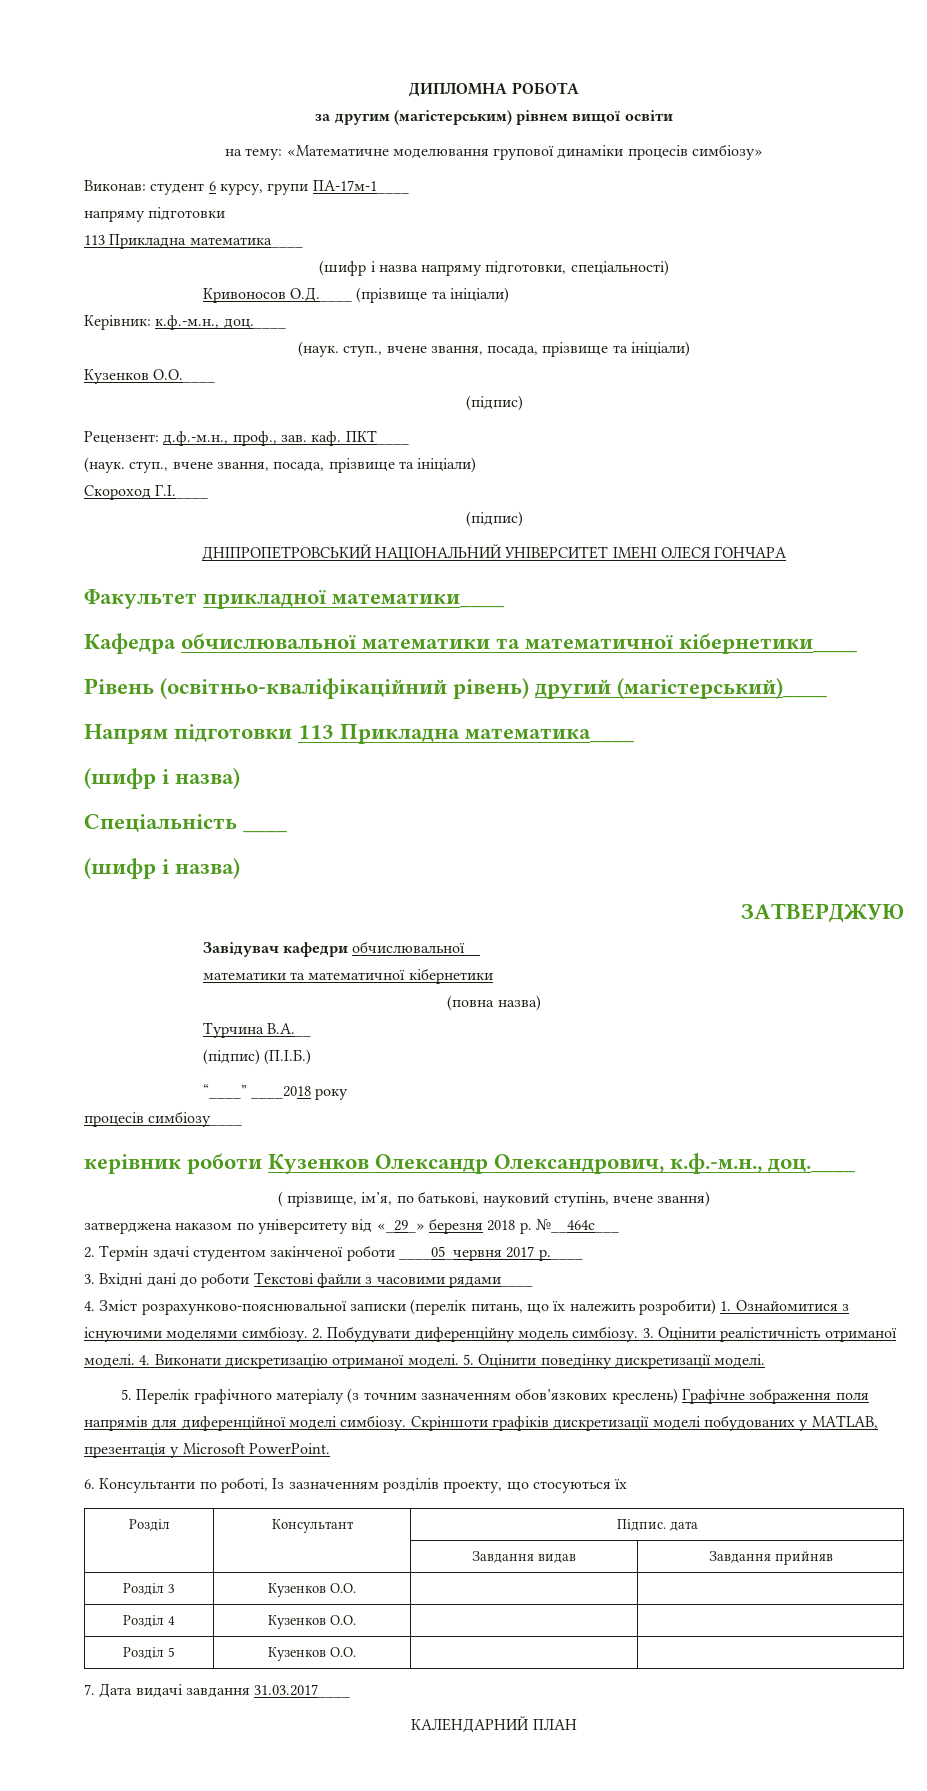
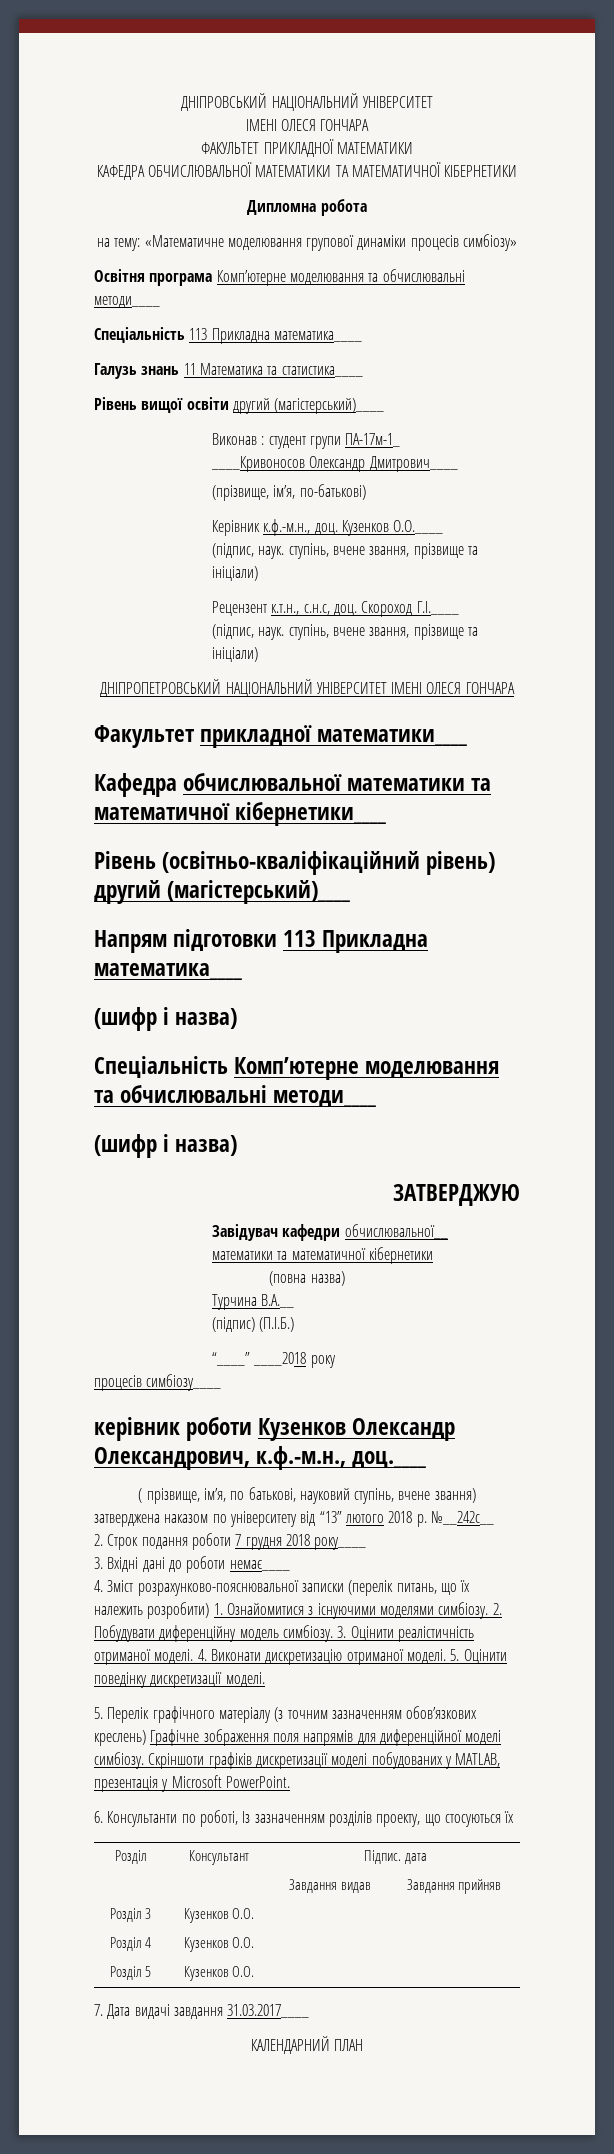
- ДИПЛОМНА РОБОТА
- за другим (магістерським) рівнем вищої освіти
+ ДНІПРОВСЬКИЙ НАЦІОНАЛЬНИЙ УНІВЕРСИТЕТ
+ ІМЕНІ ОЛЕСЯ ГОНЧАРА
+ ФАКУЛЬТЕТ ПРИКЛАДНОЇ МАТЕМАТИКИ
+ КАФЕДРА ОБЧИСЛЮВАЛЬНОЇ МАТЕМАТИКИ ТА МАТЕМАТИЧНОЇ КІБЕРНЕТИКИ
+ Дипломна робота
- Виконав: студент 6 курсу, групи ПА-17м-1____
- напряму підготовки
- 113 Прикладна математика____
- (шифр і назва напряму підготовки, спеціальності)
- Кривоносов О.Д.____ (прізвище та ініціали)
- Керівник: к.ф.-м.н., доц.____
- (наук. ступ., вчене звання, посада, прізвище та ініціали)
- Кузенков О.О.____
- (підпис)
- Рецензент: д.ф.-м.н., проф., зав. каф. ПКТ____
- (наук. ступ., вчене звання, посада, прізвище та ініціали)
- Скороход Г.І.____
- (підпис)
+ Освітня програма Комп’ютерне моделювання та обчислювальні методи____
+ Спеціальність 113 Прикладна математика____
+ Галузь знань 11 Математика та статистика____
+ Рівень вищої освіти другий (магістерський)____
+ Виконав : студент групи ПА-17м-1_
+ ____Кривоносов Олександр Дмитрович____
+ (прізвище, ім’я, по-батькові)
+ Керівник к.ф.-м.н., доц. Кузенков О.О.____
+ (підпис, наук. ступінь, вчене звання, прізвище та ініціали)
+ Рецензент к.т.н., с.н.с, доц. Скороход Г.І.____
+ (підпис, наук. ступінь, вчене звання, прізвище та ініціали)
- Спеціальність ____
+ Спеціальність Комп’ютерне моделювання та обчислювальні методи____
- затверджена наказом по університету від «_29_» березня 2018 р.
+ затверджена наказом по університету від “13” лютого 2018 р.
- №__464с___
- 2. Термін здачі студентом закінченої роботи ____05_червня 2017 р.____
+ №__242с__
+ 2. Строк подання роботи 7 грудня 2018 року____
- 3. Вхідні дані до роботи Текстові файли з часовими рядами____
+ 3. Вхідні дані до роботи немає____

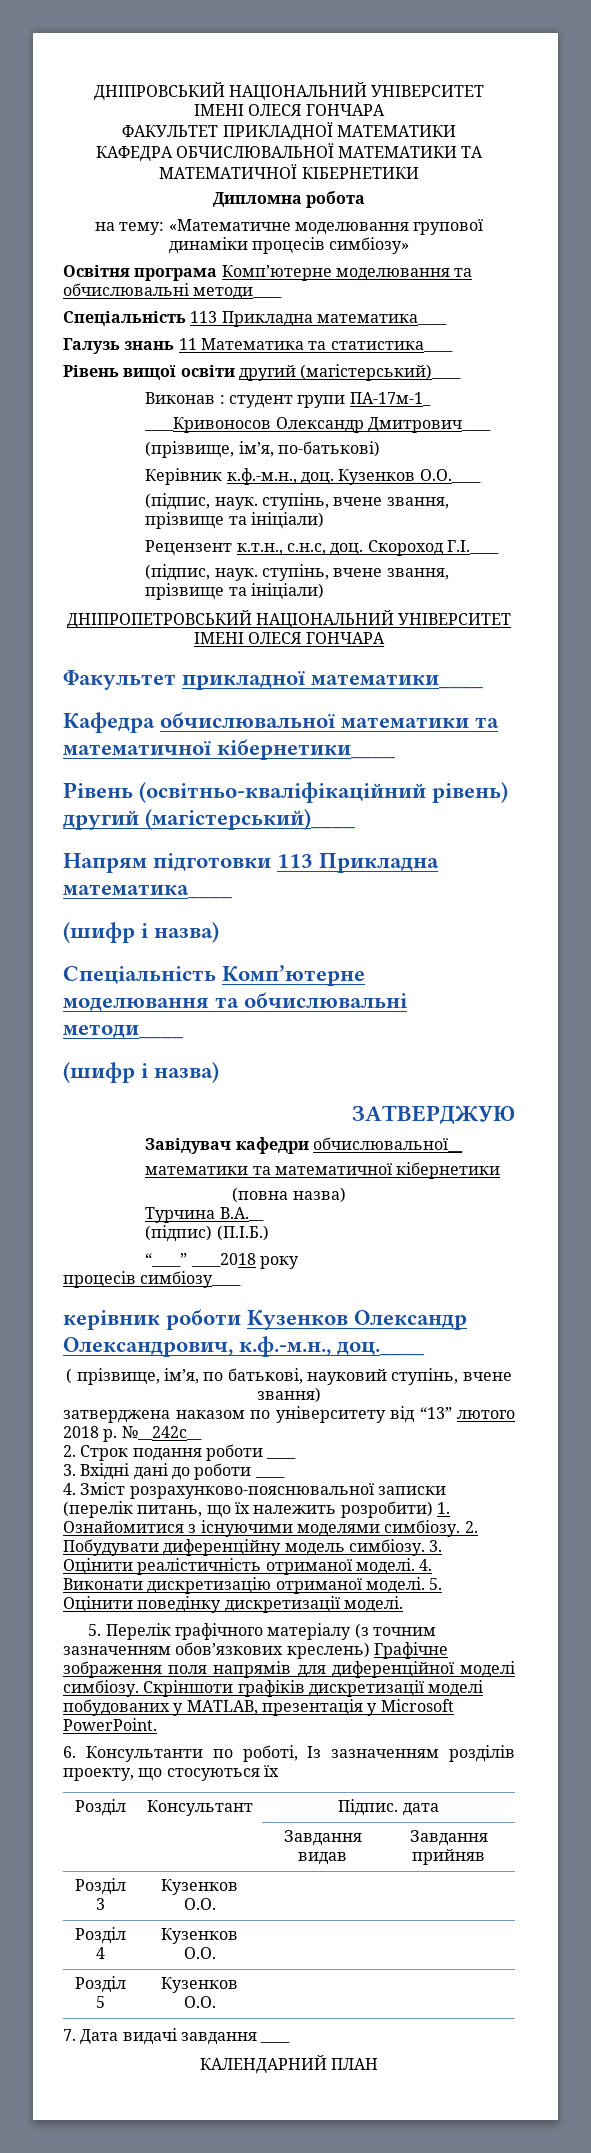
- 2. Строк подання роботи 7 грудня 2018 року____
+ 2. Строк подання роботи ____
- 3. Вхідні дані до роботи немає____
+ 3. Вхідні дані до роботи ____
- 7. Дата видачі завдання 31.03.2017____
+ 7. Дата видачі завдання ____

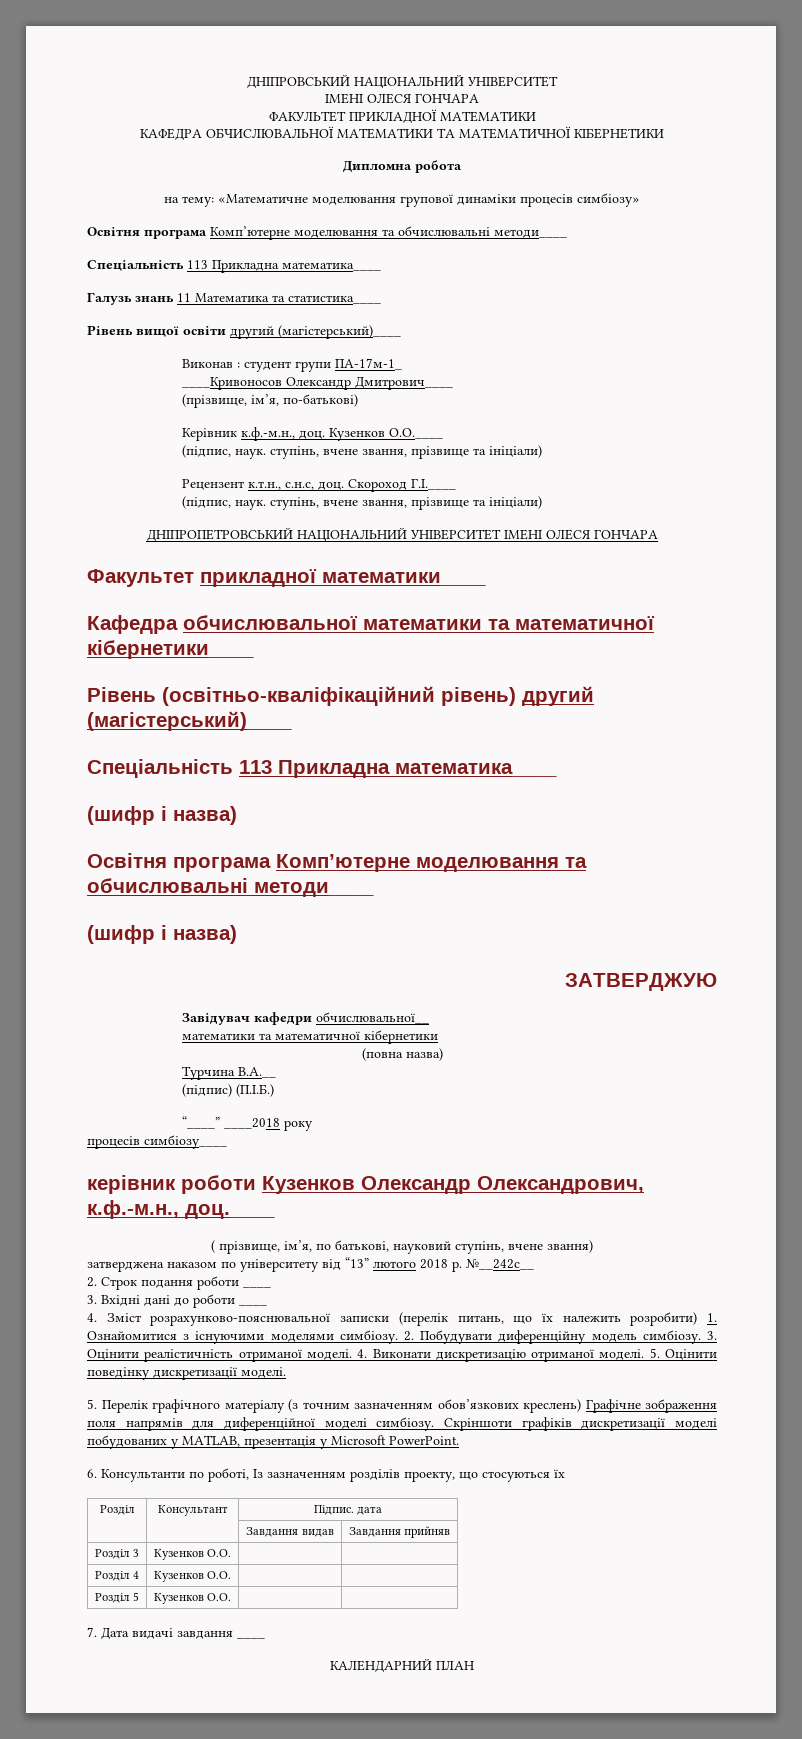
  Рівень (освітньо-кваліфікаційний рівень) другий (магістерський)____
- Напрям підготовки 113 Прикладна математика____
+ Спеціальність 113 Прикладна математика____
  (шифр і назва)
- Спеціальність Комп’ютерне моделювання та обчислювальні методи____
+ Освітня програма Комп’ютерне моделювання та обчислювальні методи____

